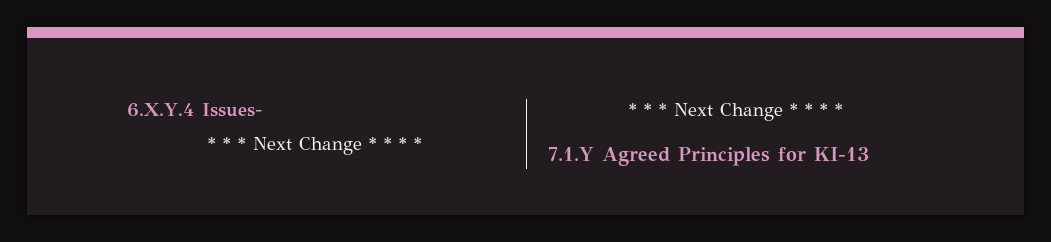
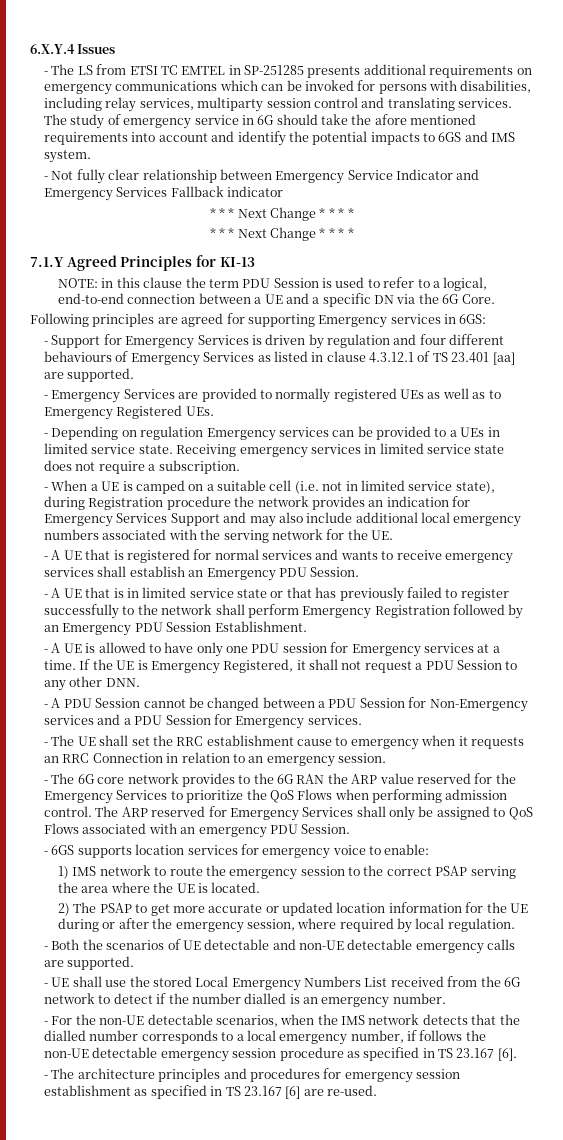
- 6.X.Y.4 Issues-
+ 6.X.Y.4 Issues
+ - The LS from ETSI TC EMTEL in SP-251285 presents additional requirements on emergency communications which can be invoked for persons with disabilities, including relay services, multiparty session control and translating services. The study of emergency service in 6G should take the afore mentioned requirements into account and identify the potential impacts to 6GS and IMS system.
+ - Not fully clear relationship between Emergency Service Indicator and Emergency Services Fallback indicator
+ NOTE: in this clause the term PDU Session is used to refer to a logical, end-to-end connection between a UE and a specific DN via the 6G Core.
+ Following principles are agreed for supporting Emergency services in 6GS:
+ - Support for Emergency Services is driven by regulation and four different behaviours of Emergency Services as listed in clause 4.3.12.1 of TS 23.401 [aa] are supported.
+ - Emergency Services are provided to normally registered UEs as well as to Emergency Registered UEs.
+ - Depending on regulation Emergency services can be provided to a UEs in limited service state. Receiving emergency services in limited service state does not require a subscription.
+ - When a UE is camped on a suitable cell (i.e. not in limited service state), during Registration procedure the network provides an indication for Emergency Services Support and may also include additional local emergency numbers associated with the serving network for the UE.
+ - A UE that is registered for normal services and wants to receive emergency services shall establish an Emergency PDU Session.
+ - A UE that is in limited service state or that has previously failed to register successfully to the network shall perform Emergency Registration followed by an Emergency PDU Session Establishment.
+ - A UE is allowed to have only one PDU session for Emergency services at a time. If the UE is Emergency Registered, it shall not request a PDU Session to any other DNN.
+ - A PDU Session cannot be changed between a PDU Session for Non-Emergency services and a PDU Session for Emergency services.
+ - The UE shall set the RRC establishment cause to emergency when it requests an RRC Connection in relation to an emergency session.
+ - The 6G core network provides to the 6G RAN the ARP value reserved for the Emergency Services to prioritize the QoS Flows when performing admission control. The ARP reserved for Emergency Services shall only be assigned to QoS Flows associated with an emergency PDU Session.
+ - 6GS supports location services for emergency voice to enable:
+ 1) IMS network to route the emergency session to the correct PSAP serving the area where the UE is located.
+ 2) The PSAP to get more accurate or updated location information for the UE during or after the emergency session, where required by local regulation.
+ - Both the scenarios of UE detectable and non-UE detectable emergency calls are supported.
+ - UE shall use the stored Local Emergency Numbers List received from the 6G network to detect if the number dialled is an emergency number.
+ - For the non-UE detectable scenarios, when the IMS network detects that the dialled number corresponds to a local emergency number, if follows the non-UE detectable emergency session procedure as specified in TS 23.167 [6].
+ - The architecture principles and procedures for emergency session establishment as specified in TS 23.167 [6] are re-used.

